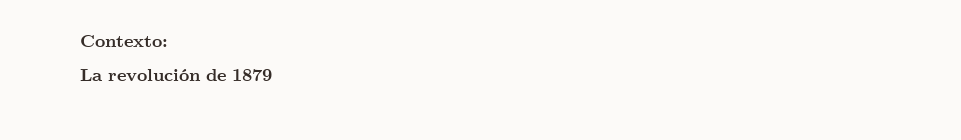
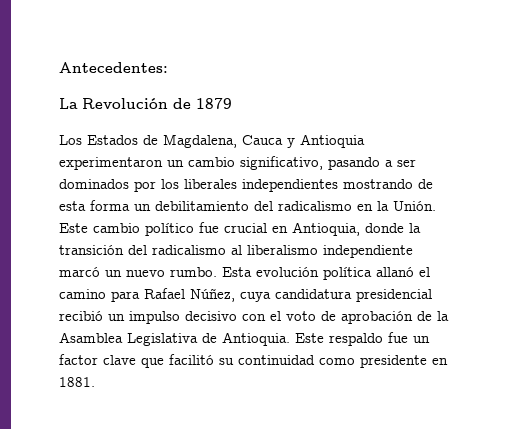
- Contexto:
+ Antecedentes:
- La revolución de 1879
+ La Revolución de 1879
+ Los Estados de Magdalena, Cauca y Antioquia experimentaron un cambio significativo, pasando a ser dominados por los liberales independientes mostrando de esta forma un debilitamiento del radicalismo en la Unión. Este cambio político fue crucial en Antioquia, donde la transición del radicalismo al liberalismo independiente marcó un nuevo rumbo. Esta evolución política allanó el camino para Rafael Núñez, cuya candidatura presidencial recibió un impulso decisivo con el voto de aprobación de la Asamblea Legislativa de Antioquia. Este respaldo fue un factor clave que facilitó su continuidad como presidente en 1881.

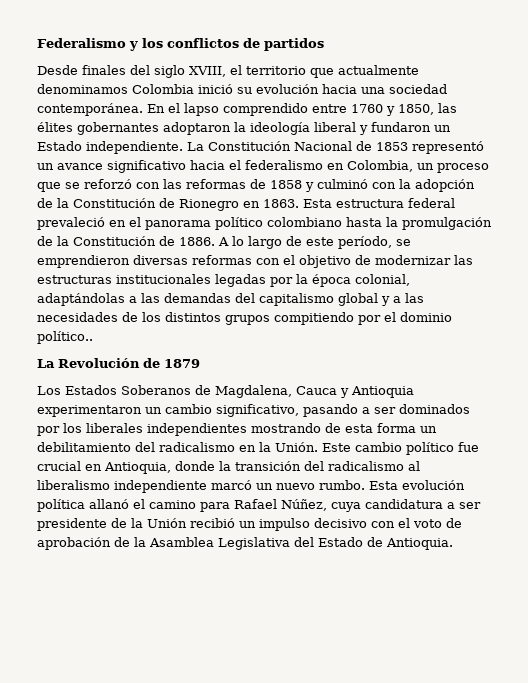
- Antecedentes:
+ Federalismo y los conflictos de partidos
+ Desde finales del siglo XVIII, el territorio que actualmente denominamos Colombia inició su evolución hacia una sociedad contemporánea. En el lapso comprendido entre 1760 y 1850, las élites gobernantes adoptaron la ideología liberal y fundaron un Estado independiente. La Constitución Nacional de 1853 representó un avance significativo hacia el federalismo en Colombia, un proceso que se reforzó con las reformas de 1858 y culminó con la adopción de la Constitución de Rionegro en 1863. Esta estructura federal prevaleció en el panorama político colombiano hasta la promulgación de la Constitución de 1886. A lo largo de este período, se emprendieron diversas reformas con el objetivo de modernizar las estructuras institucionales legadas por la época colonial, adaptándolas a las demandas del capitalismo global y a las necesidades de los distintos grupos compitiendo por el dominio político..
- Los Estados de Magdalena, Cauca y Antioquia experimentaron un cambio significativo, pasando a ser dominados por los liberales independientes mostrando de esta forma un debilitamiento del radicalismo en la Unión.
+ Los Estados Soberanos de Magdalena, Cauca y Antioquia experimentaron un cambio significativo, pasando a ser dominados por los liberales independientes mostrando de esta forma un debilitamiento del radicalismo en la Unión.
- Esta evolución política allanó el camino para Rafael Núñez, cuya candidatura presidencial recibió un impulso decisivo con el voto de aprobación de la Asamblea Legislativa de Antioquia. Este respaldo fue un factor clave que facilitó su continuidad como presidente en 1881.
+ Esta evolución política allanó el camino para Rafael Núñez, cuya candidatura a ser presidente de la Unión recibió un impulso decisivo con el voto de aprobación de la Asamblea Legislativa del Estado de Antioquia.

